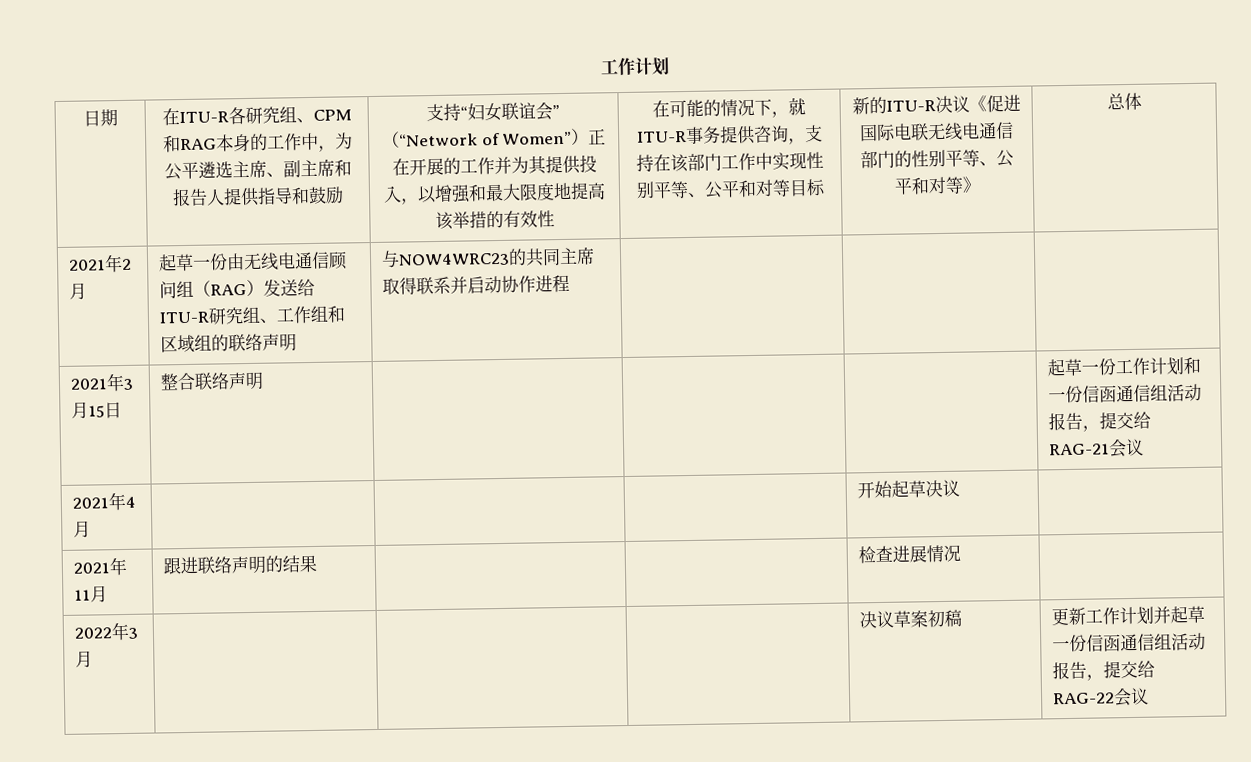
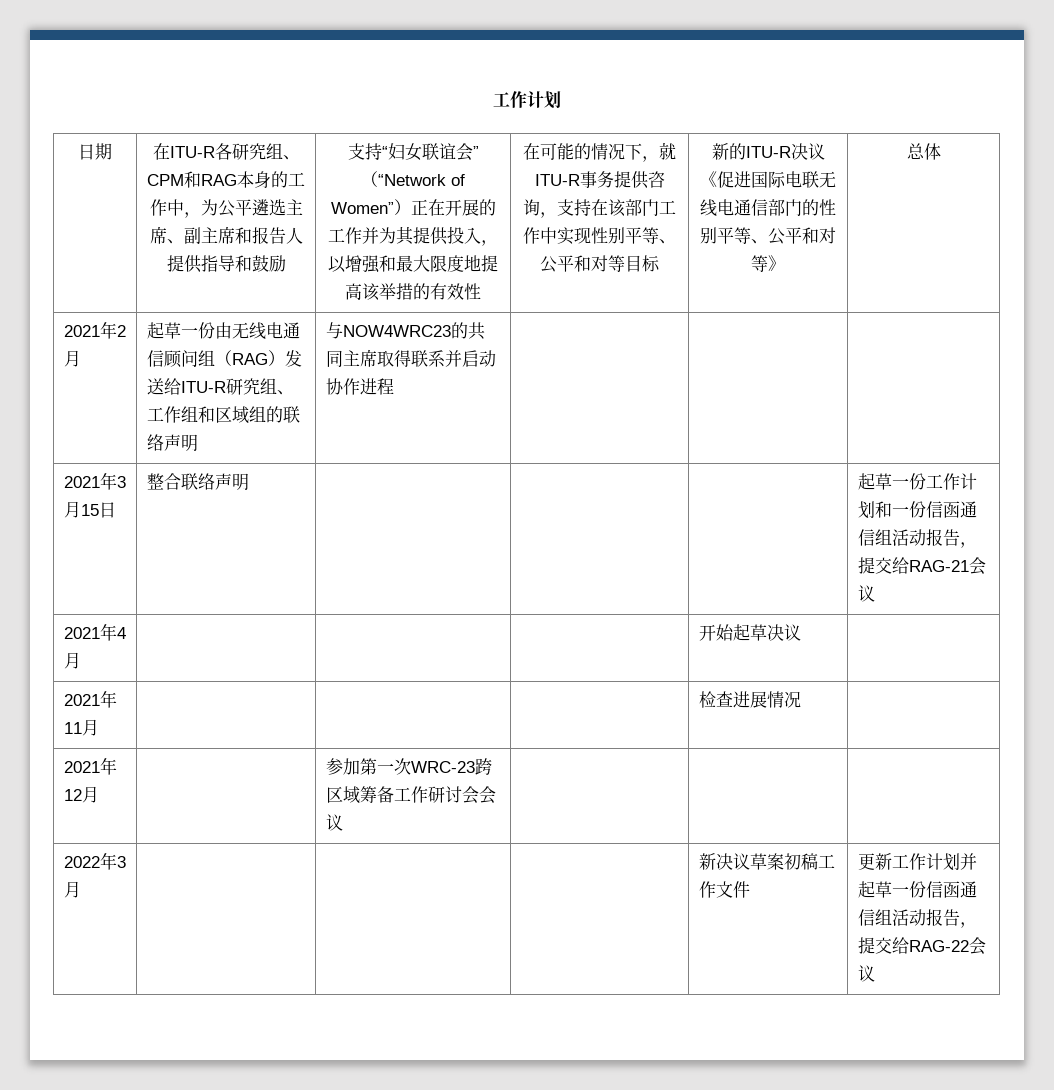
- 2021年11月 | 跟进联络声明的结果 | | | 检查进展情况 |
+ 2021年11月 | | | | 检查进展情况 |
+ 2021年12月 | | 参加第一次WRC-23跨区域筹备工作研讨会会议 | | |
- 2022年3月 | | | | 决议草案初稿 | 更新工作计划并起草一份信函通信组活动报告，提交给RAG-22会议
+ 2022年3月 | | | | 新决议草案初稿工作文件 | 更新工作计划并起草一份信函通信组活动报告，提交给RAG-22会议

